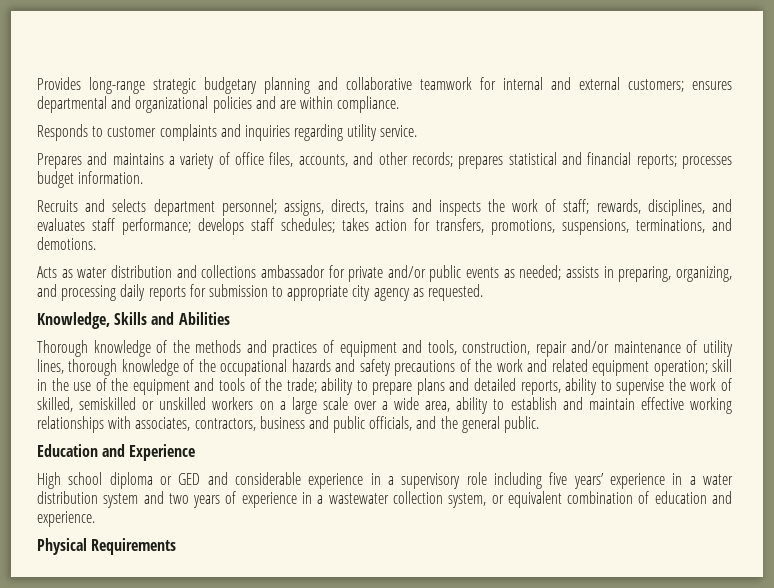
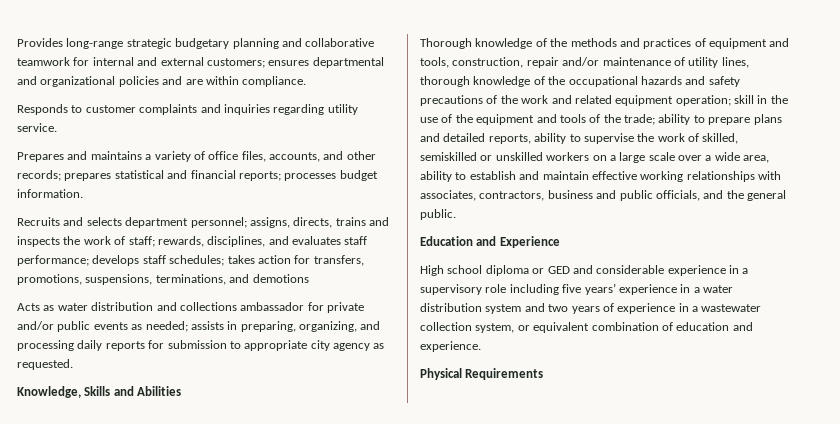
- Recruits and selects department personnel; assigns, directs, trains and inspects the work of staff; rewards, disciplines, and evaluates staff performance; develops staff schedules; takes action for transfers, promotions, suspensions, terminations, and demotions.
+ Recruits and selects department personnel; assigns, directs, trains and inspects the work of staff; rewards, disciplines, and evaluates staff performance; develops staff schedules; takes action for transfers, promotions, suspensions, terminations, and demotions

